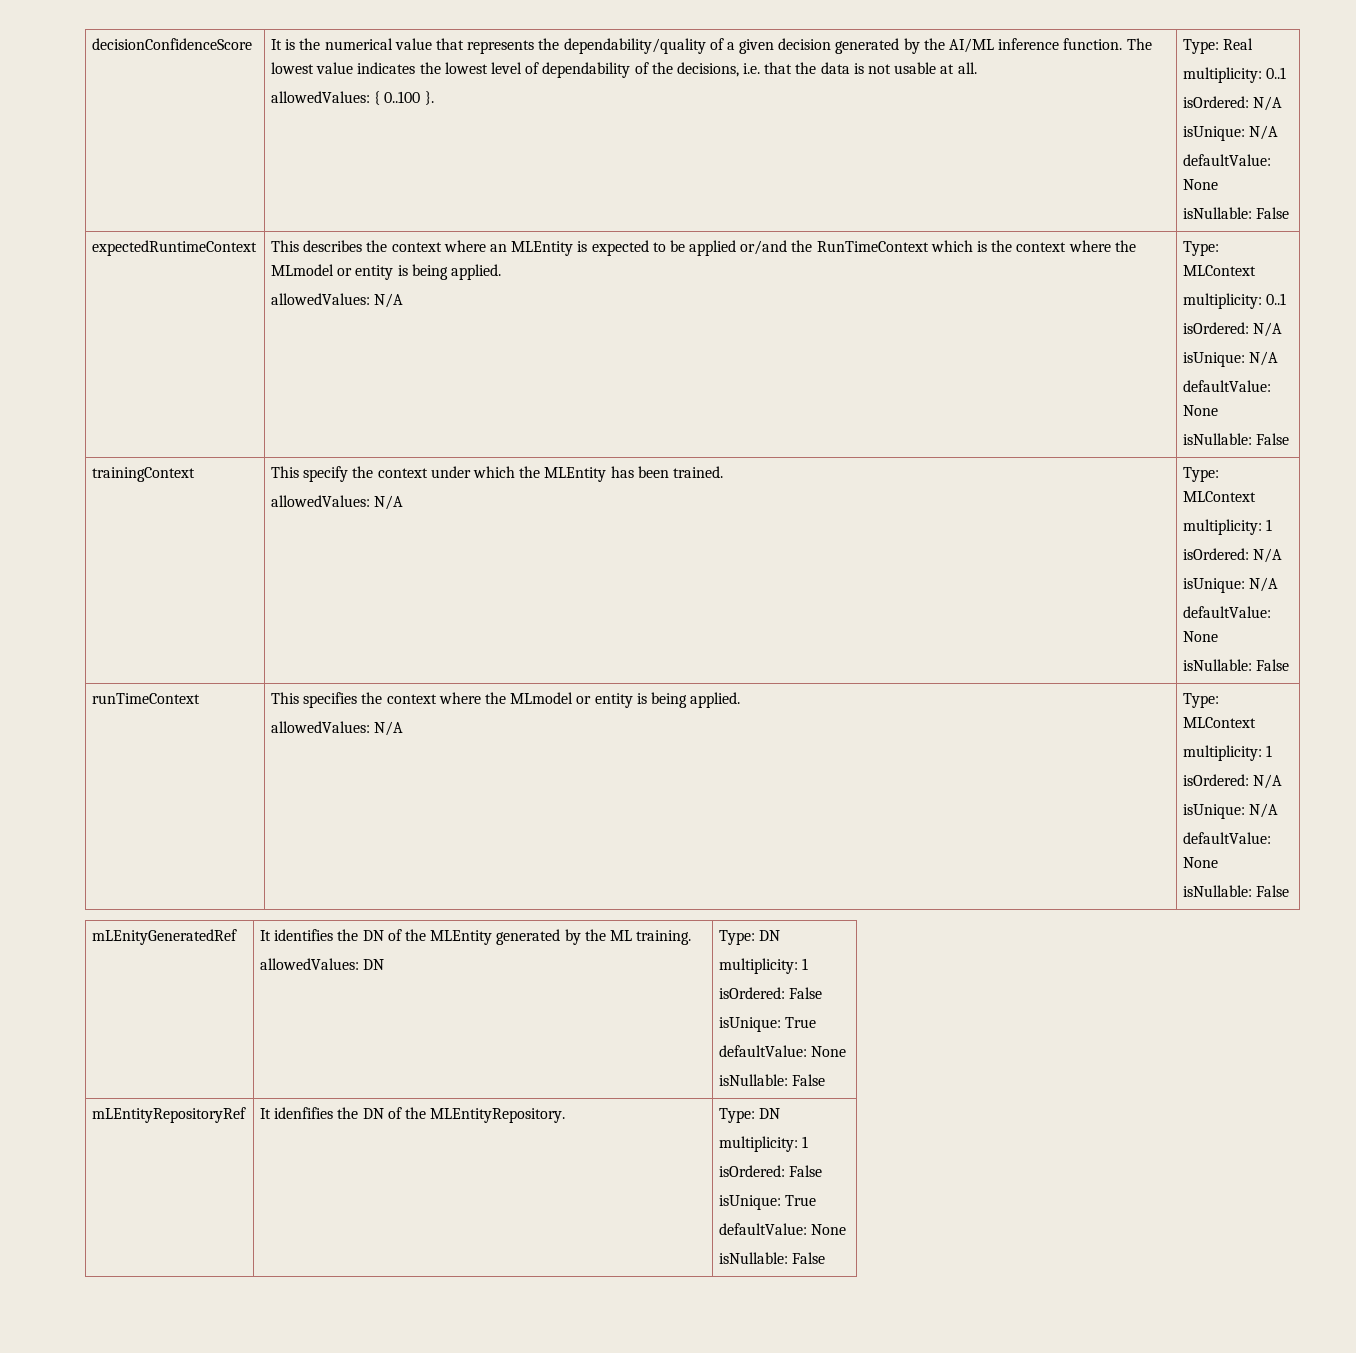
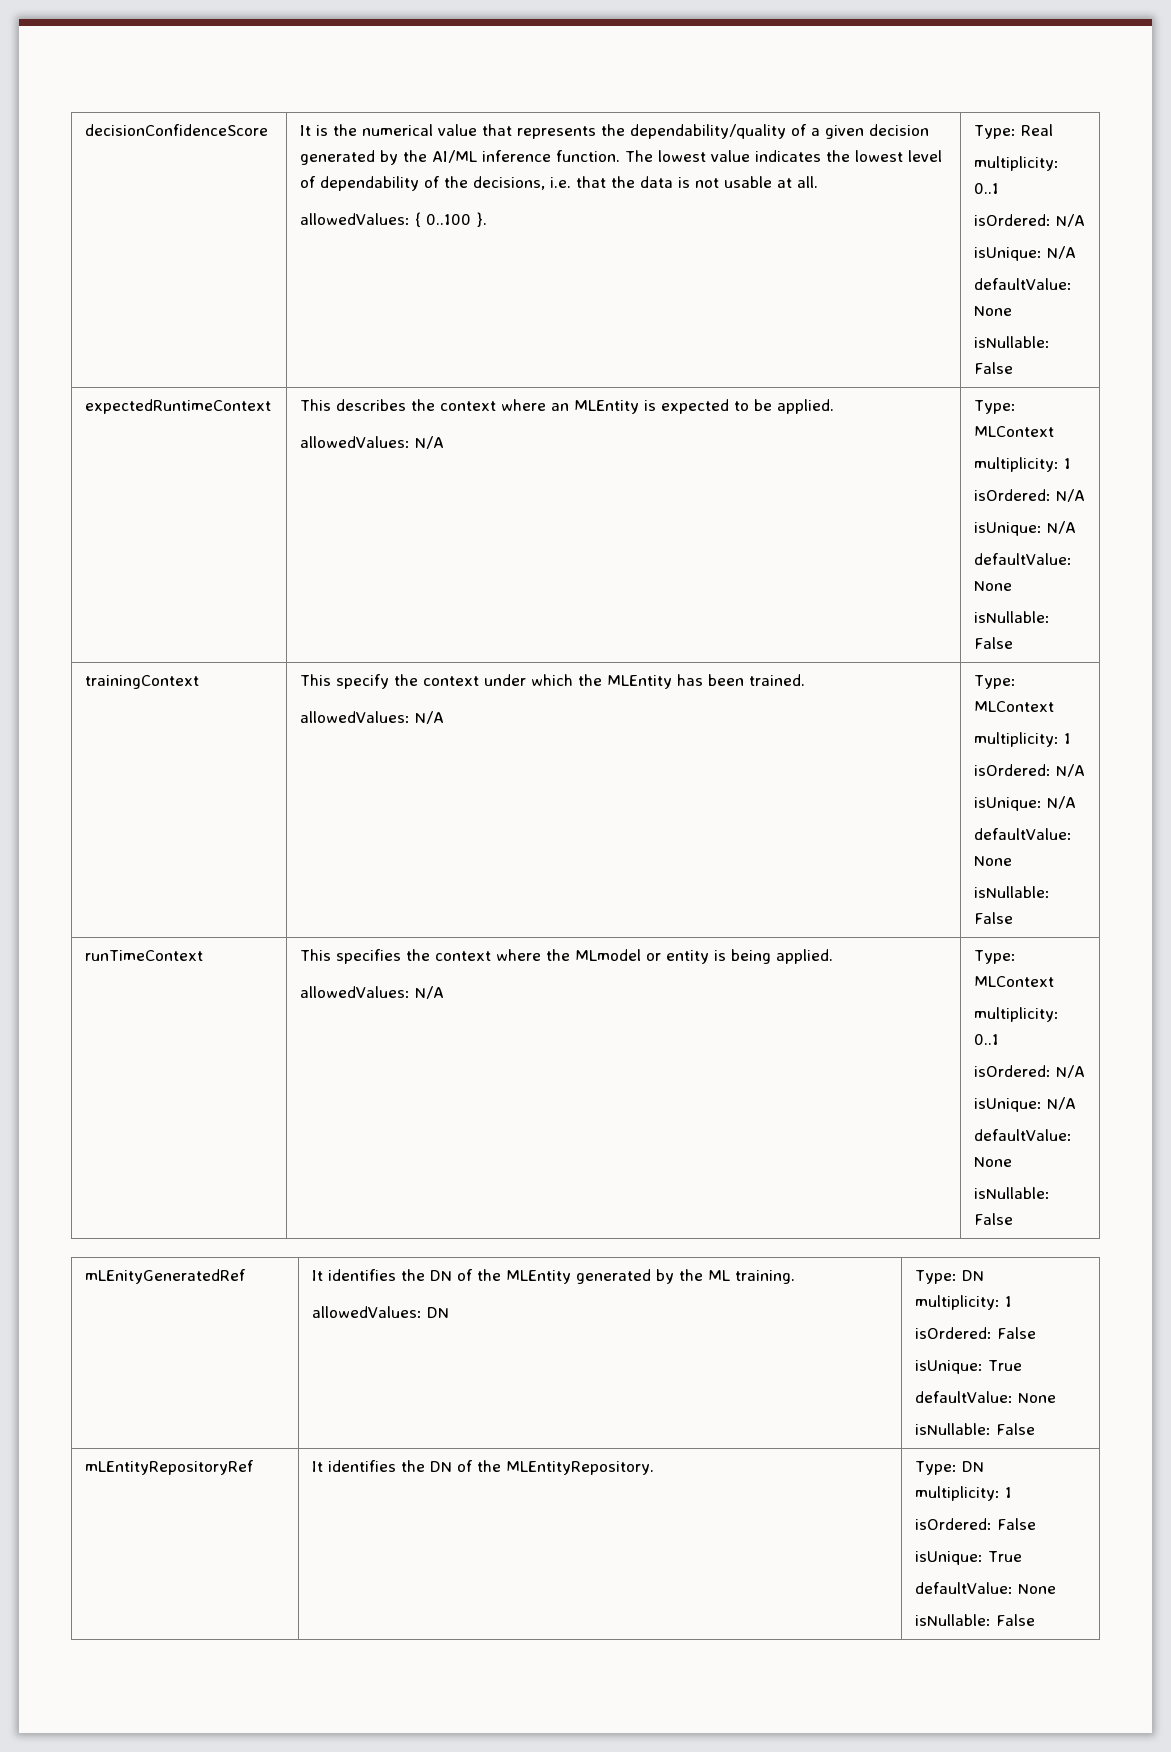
- This describes the context where an MLEntity is expected to be applied or/and the RunTimeContext which is the context where the MLmodel or entity is being applied.
+ This describes the context where an MLEntity is expected to be applied.
  allowedValues: N/A | Type: MLContext
- multiplicity: 0..1
+ multiplicity: 1
  runTimeContext | This specifies the context where the MLmodel or entity is being applied.
  allowedValues: N/A | Type: MLContext
- multiplicity: 1
+ multiplicity: 0..1
- mLEntityRepositoryRef | It idenfifies the DN of the MLEntityRepository. | Type: DN
+ mLEntityRepositoryRef | It identifies the DN of the MLEntityRepository. | Type: DN

